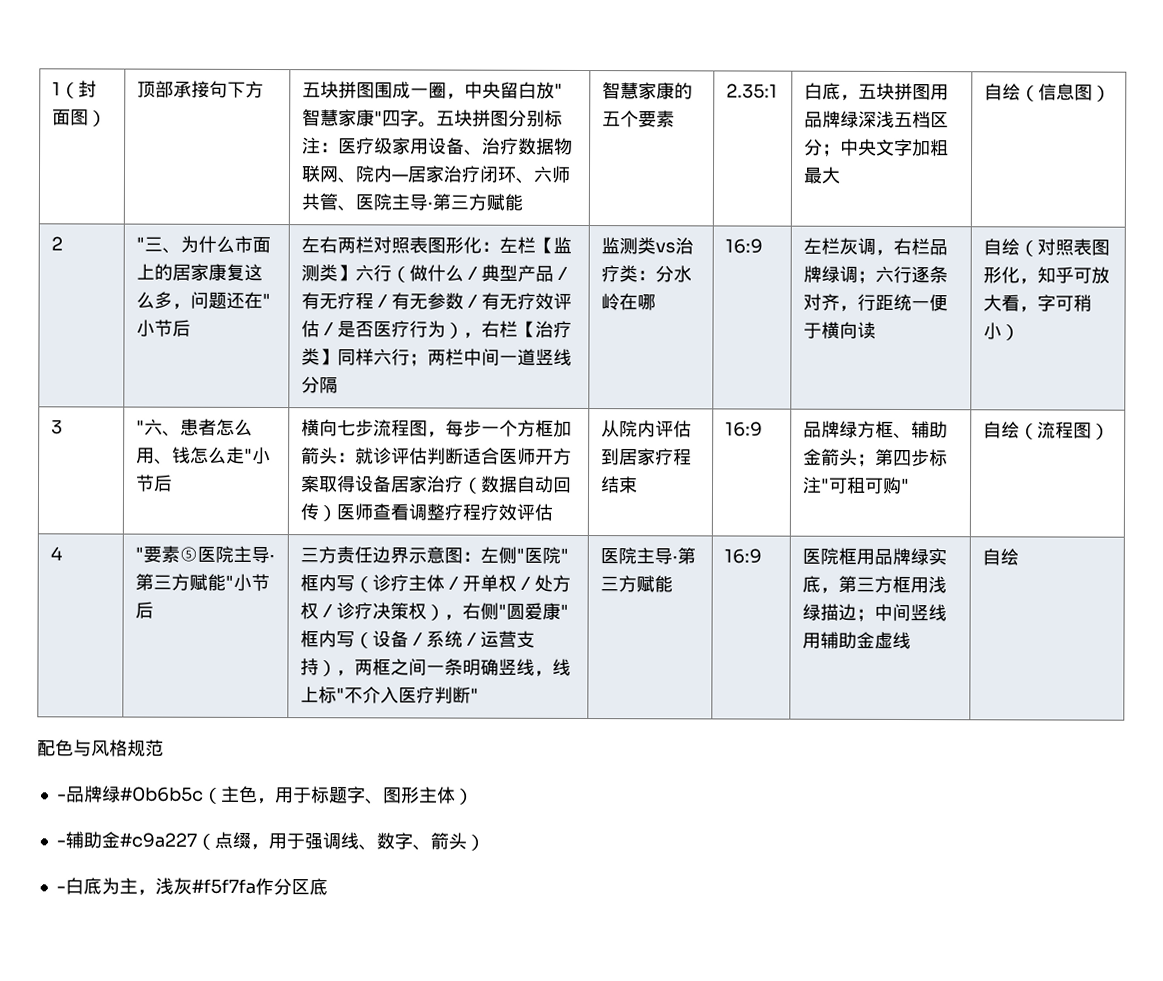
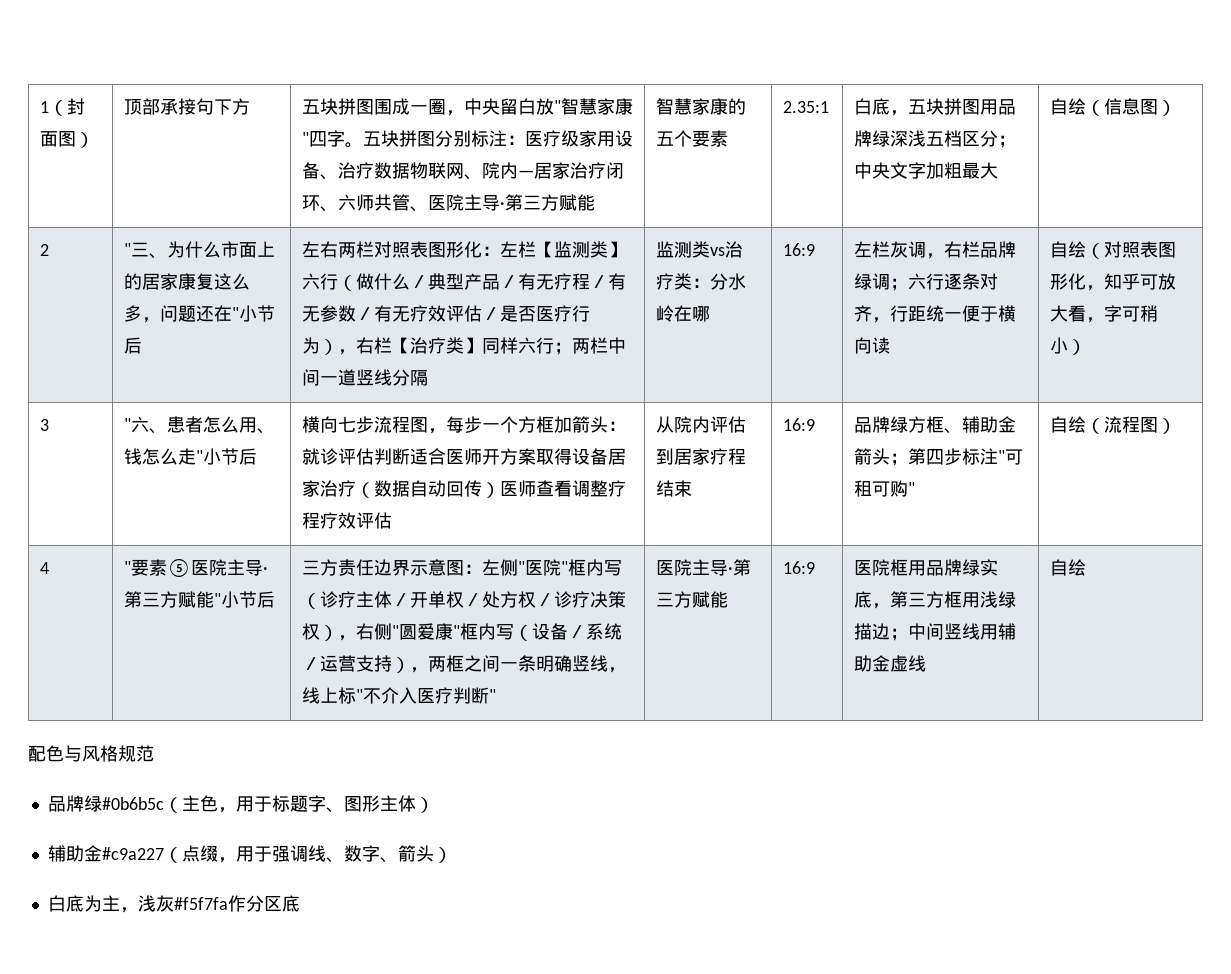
- -品牌绿#0b6b5c（主色，用于标题字、图形主体）
+ 品牌绿#0b6b5c（主色，用于标题字、图形主体）
- -辅助金#c9a227（点缀，用于强调线、数字、箭头）
+ 辅助金#c9a227（点缀，用于强调线、数字、箭头）
- -白底为主，浅灰#f5f7fa作分区底
+ 白底为主，浅灰#f5f7fa作分区底

